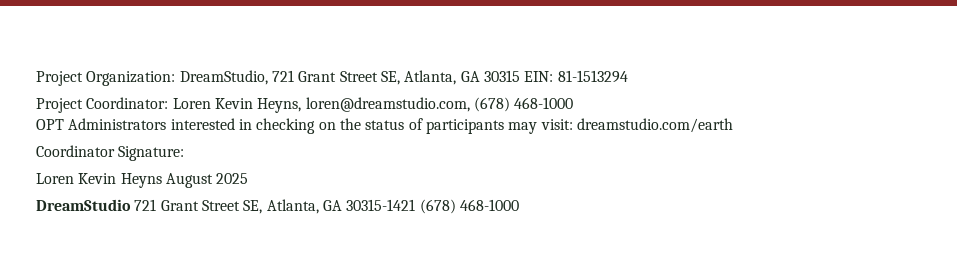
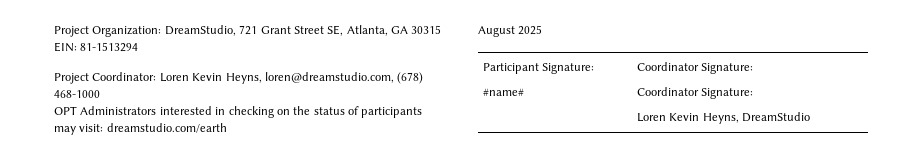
+ August 2025
+ Participant Signature:
+ #name# | Coordinator Signature:
  Coordinator Signature:
- Loren Kevin Heyns August 2025
- DreamStudio 721 Grant Street SE, Atlanta, GA 30315-1421 (678) 468-1000
+ Loren Kevin Heyns, DreamStudio

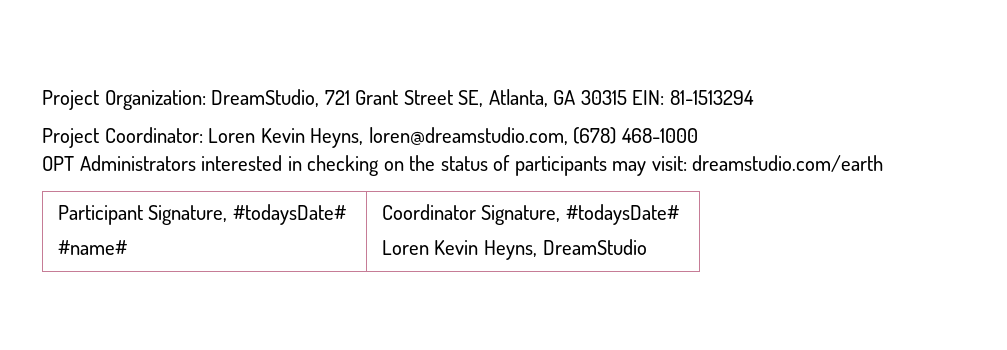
- August 2025
- Participant Signature:
- #name# | Coordinator Signature:
- Coordinator Signature:
+ Participant Signature, #todaysDate#
+ #name# | Coordinator Signature, #todaysDate#

